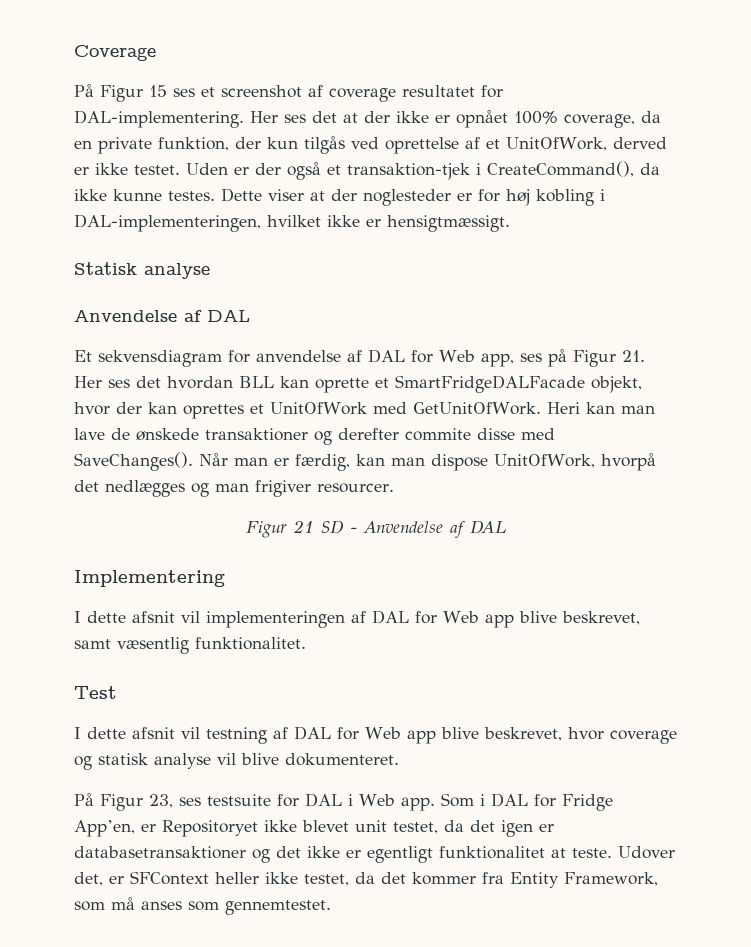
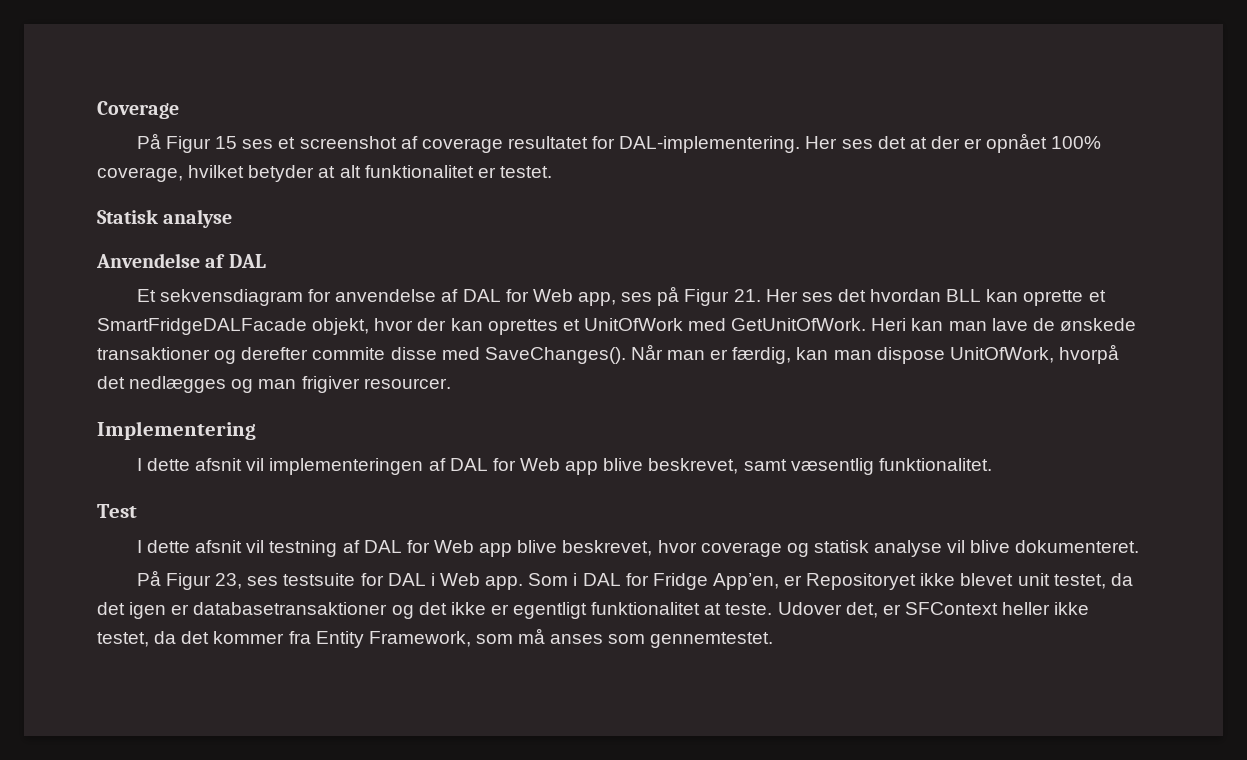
- Her ses det at der ikke er opnået 100% coverage, da en private funktion, der kun tilgås ved oprettelse af et UnitOfWork, derved er ikke testet. Uden er der også et transaktion-tjek i CreateCommand(), da ikke kunne testes. Dette viser at der noglesteder er for høj kobling i DAL-implementeringen, hvilket ikke er hensigtmæssigt.
+ Her ses det at der er opnået 100% coverage, hvilket betyder at alt funktionalitet er testet.
- Figur 21 SD - Anvendelse af DAL

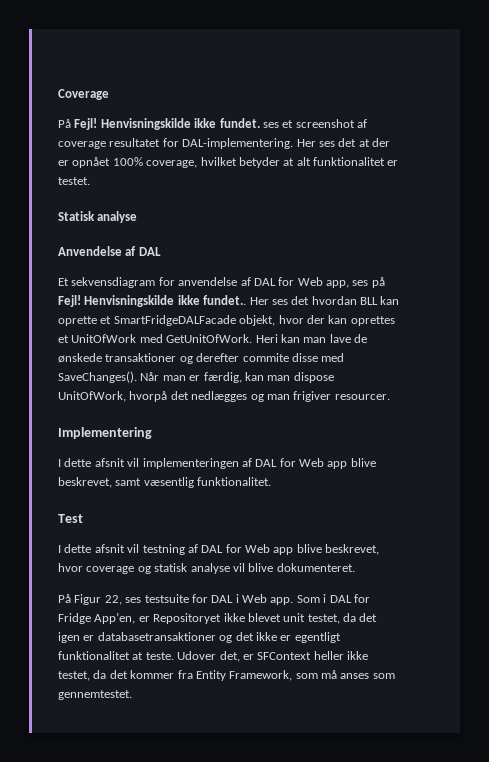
- På Figur 15 ses et screenshot af coverage resultatet for DAL-implementering.
+ På Fejl! Henvisningskilde ikke fundet. ses et screenshot af coverage resultatet for DAL-implementering.
- Et sekvensdiagram for anvendelse af DAL for Web app, ses på Figur 21. Her ses det hvordan BLL kan oprette et SmartFridgeDALFacade objekt, hvor der kan oprettes et UnitOfWork med GetUnitOfWork.
+ Et sekvensdiagram for anvendelse af DAL for Web app, ses på Fejl! Henvisningskilde ikke fundet.. Her ses det hvordan BLL kan oprette et SmartFridgeDALFacade objekt, hvor der kan oprettes et UnitOfWork med GetUnitOfWork.
- På Figur 23, ses testsuite for DAL i Web app.
+ På Figur 22, ses testsuite for DAL i Web app.

